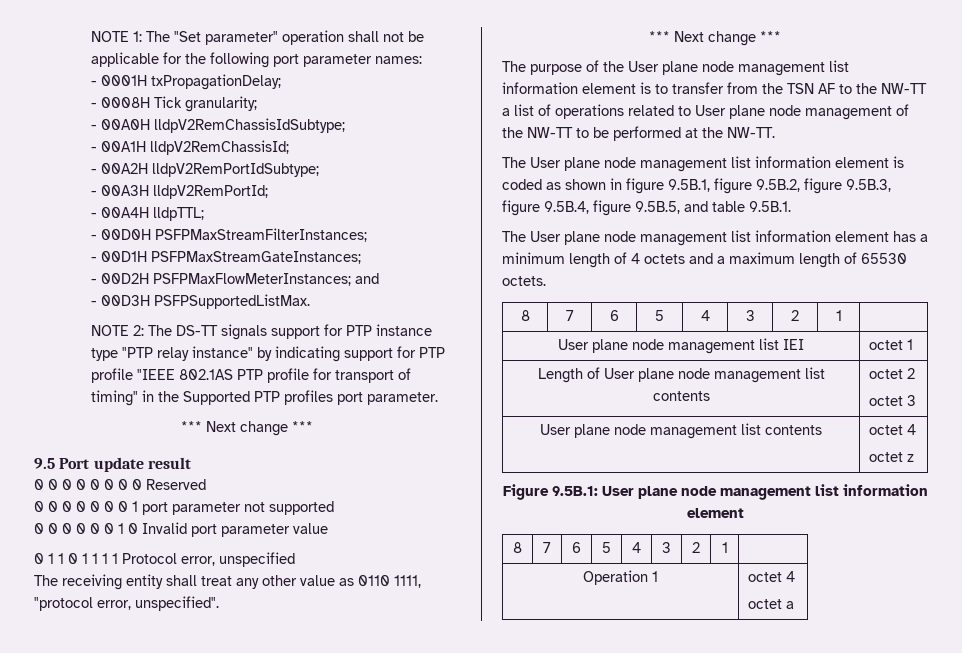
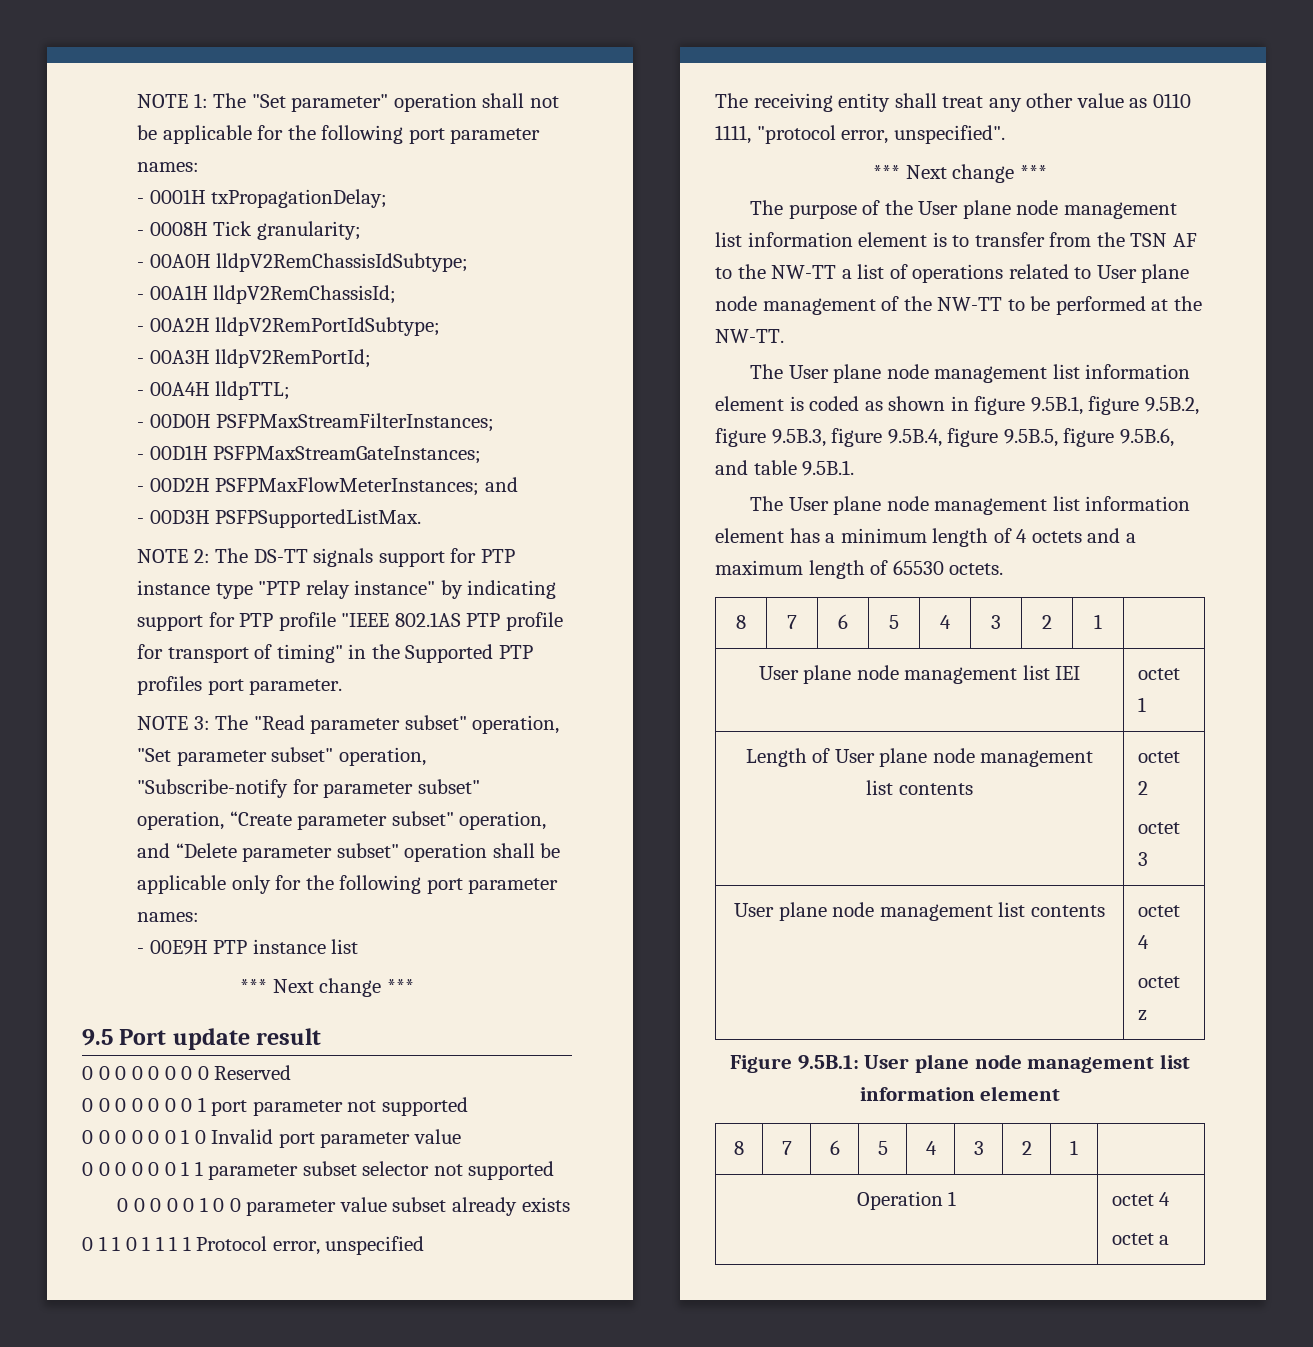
+ NOTE 3: The "Read parameter subset" operation, "Set parameter subset" operation, "Subscribe-notify for parameter subset" operation, “Create parameter subset" operation, and “Delete parameter subset" operation shall be applicable only for the following port parameter names:
+ - 00E9H PTP instance list
+ 0 0 0 0 0 0 1 1 parameter subset selector not supported
+ 0 0 0 0 0 1 0 0 parameter value subset already exists
- The User plane node management list information element is coded as shown in figure 9.5B.1, figure 9.5B.2, figure 9.5B.3, figure 9.5B.4, figure 9.5B.5, and table 9.5B.1.
+ The User plane node management list information element is coded as shown in figure 9.5B.1, figure 9.5B.2, figure 9.5B.3, figure 9.5B.4, figure 9.5B.5, figure 9.5B.6, and table 9.5B.1.

